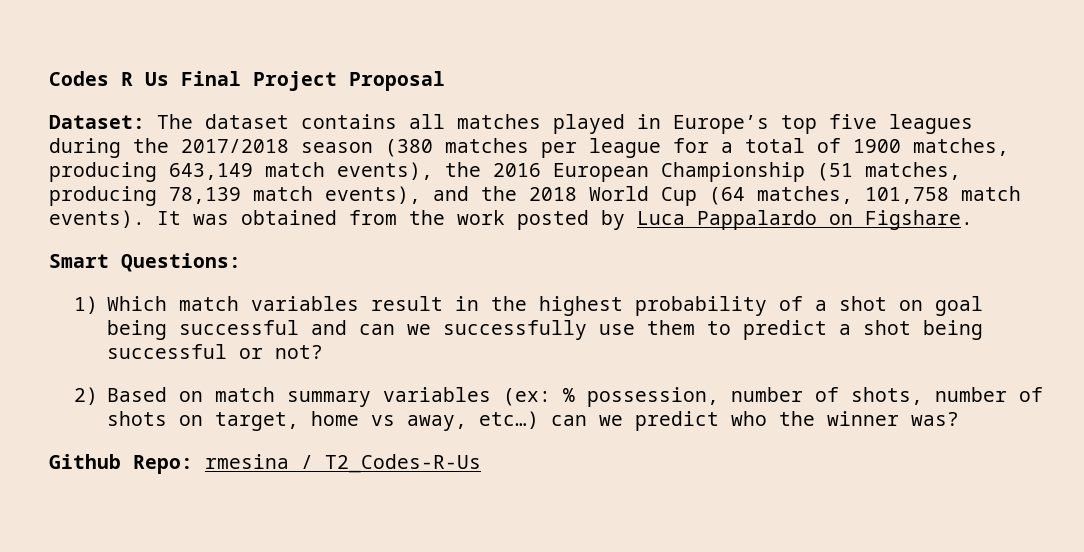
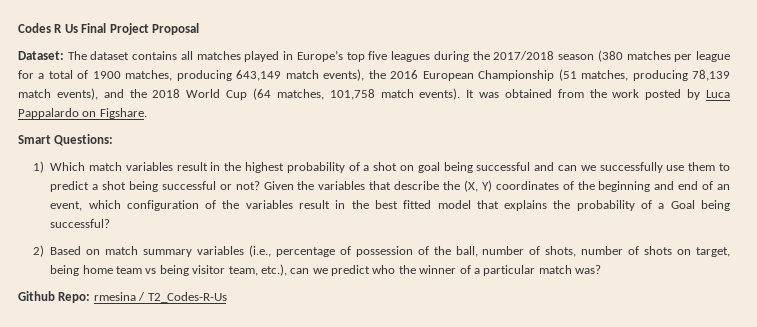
+ Given the variables that describe the (X, Y) coordinates of the beginning and end of an event, which configuration of the variables result in the best fitted model that explains the probability of a Goal being successful?
- 2) Based on match summary variables (ex: % possession, number of shots, number of shots on target, home vs away, etc…) can we predict who the winner was?
+ 2) Based on match summary variables (i.e., percentage of possession of the ball, number of shots, number of shots on target, being home team vs being visitor team, etc.), can we predict who the winner of a particular match was?

